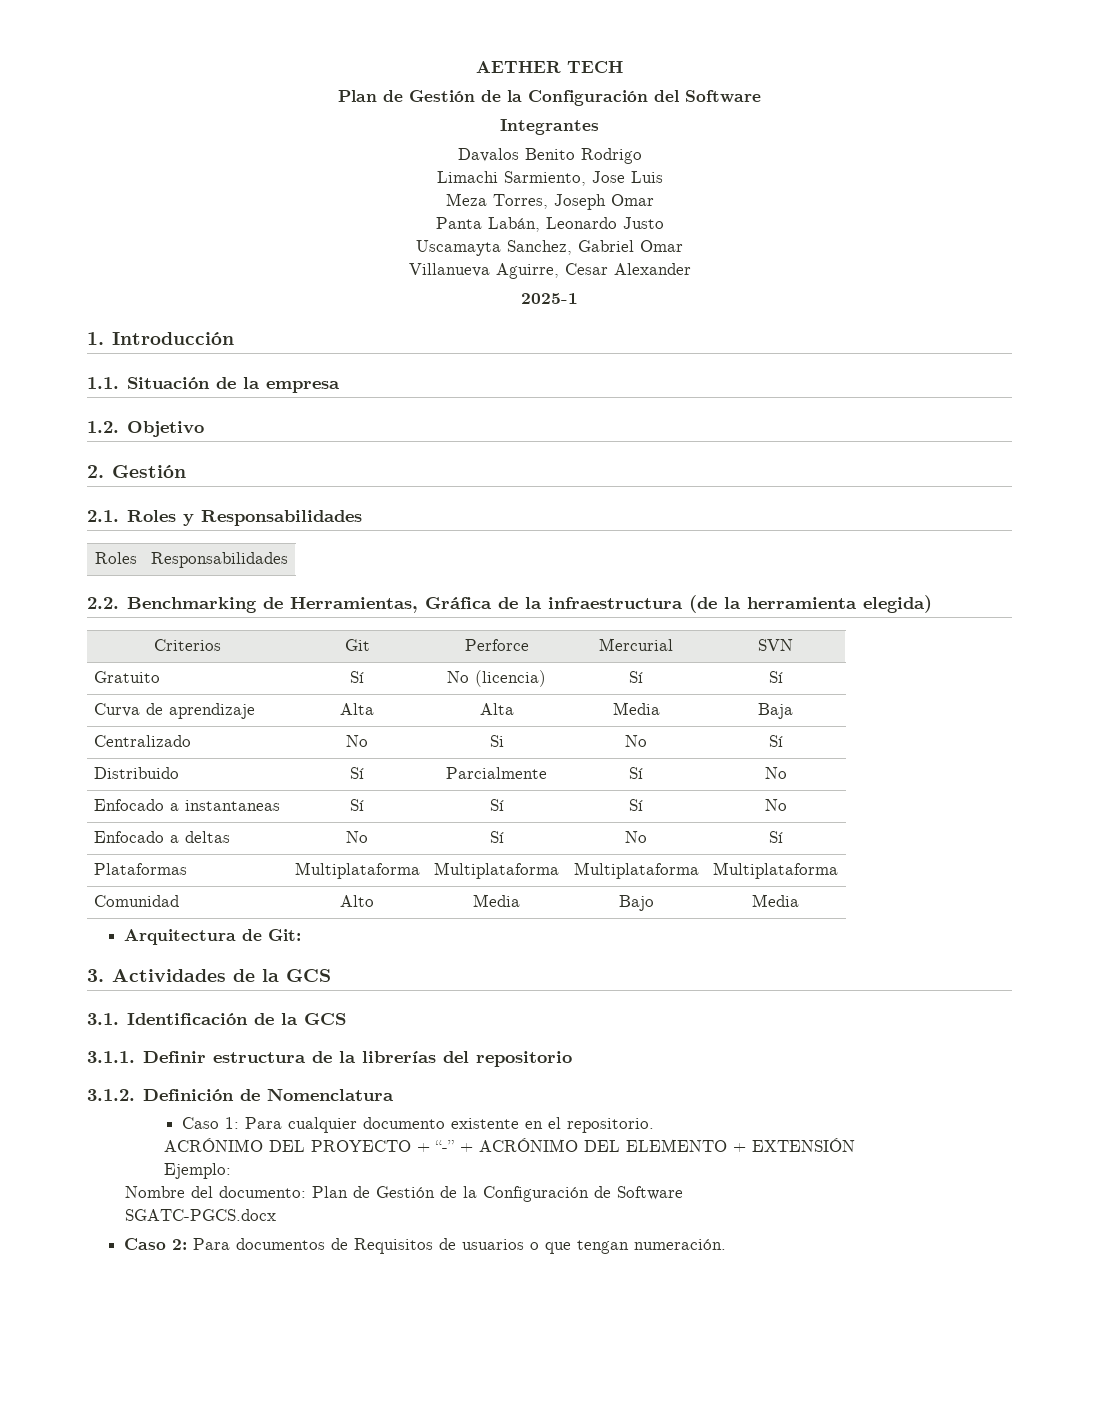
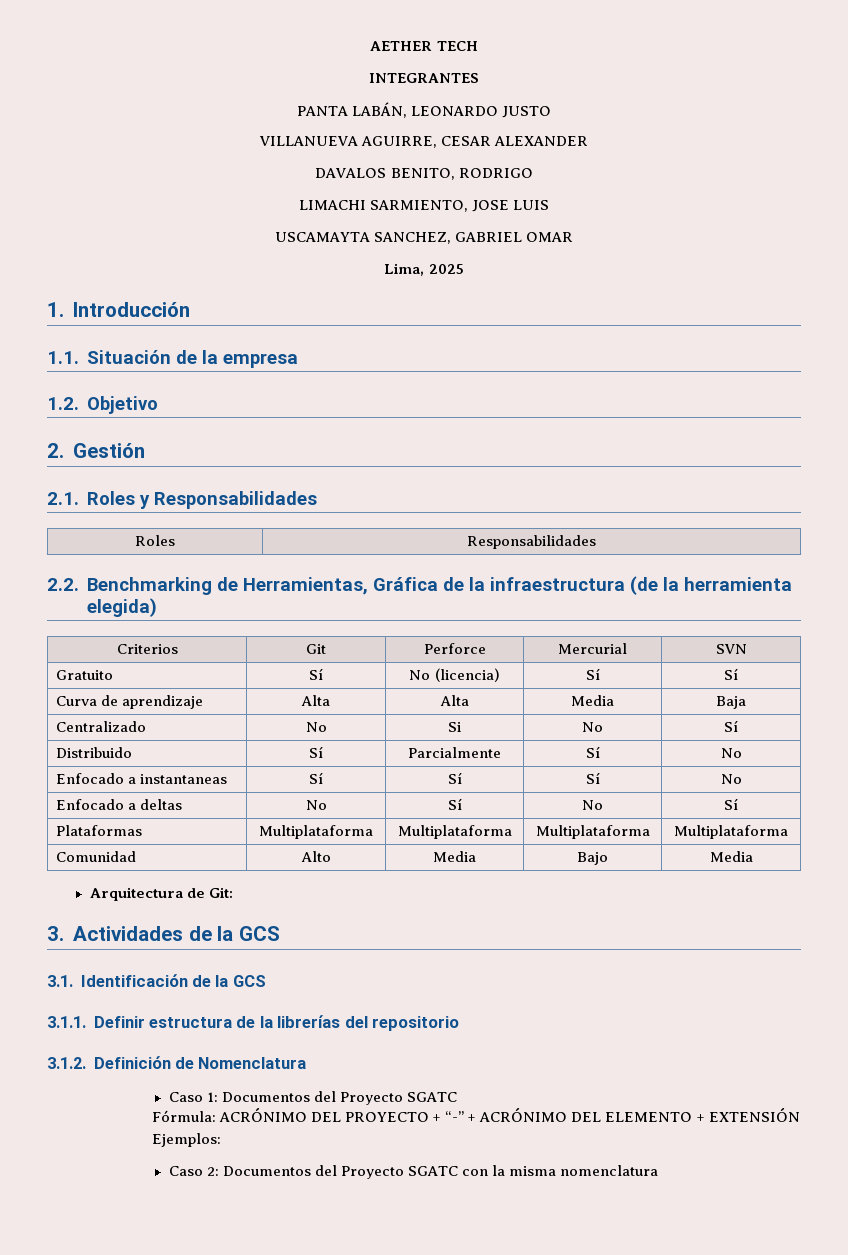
- Plan de Gestión de la Configuración del Software
- Integrantes
- Davalos Benito Rodrigo
- Limachi Sarmiento, Jose Luis
- Meza Torres, Joseph Omar
- Panta Labán, Leonardo Justo
- Uscamayta Sanchez, Gabriel Omar
- Villanueva Aguirre, Cesar Alexander
- 2025-1
+ INTEGRANTES
+ PANTA LABÁN, LEONARDO JUSTO
+ VILLANUEVA AGUIRRE, CESAR ALEXANDER
+ DAVALOS BENITO, RODRIGO
+ LIMACHI SARMIENTO, JOSE LUIS
+ USCAMAYTA SANCHEZ, GABRIEL OMAR
+ Lima, 2025
- Caso 1: Para cualquier documento existente en el repositorio.
- ACRÓNIMO DEL PROYECTO + “-” + ACRÓNIMO DEL ELEMENTO + EXTENSIÓN
+ Caso 1: Documentos del Proyecto SGATC
+ Fórmula: ACRÓNIMO DEL PROYECTO + “-” + ACRÓNIMO DEL ELEMENTO + EXTENSIÓN
- Ejemplo:
- Nombre del documento: Plan de Gestión de la Configuración de Software
- SGATC-PGCS.docx
- Caso 2: Para documentos de Requisitos de usuarios o que tengan numeración.
+ Ejemplos:
+ Caso 2: Documentos del Proyecto SGATC con la misma nomenclatura

